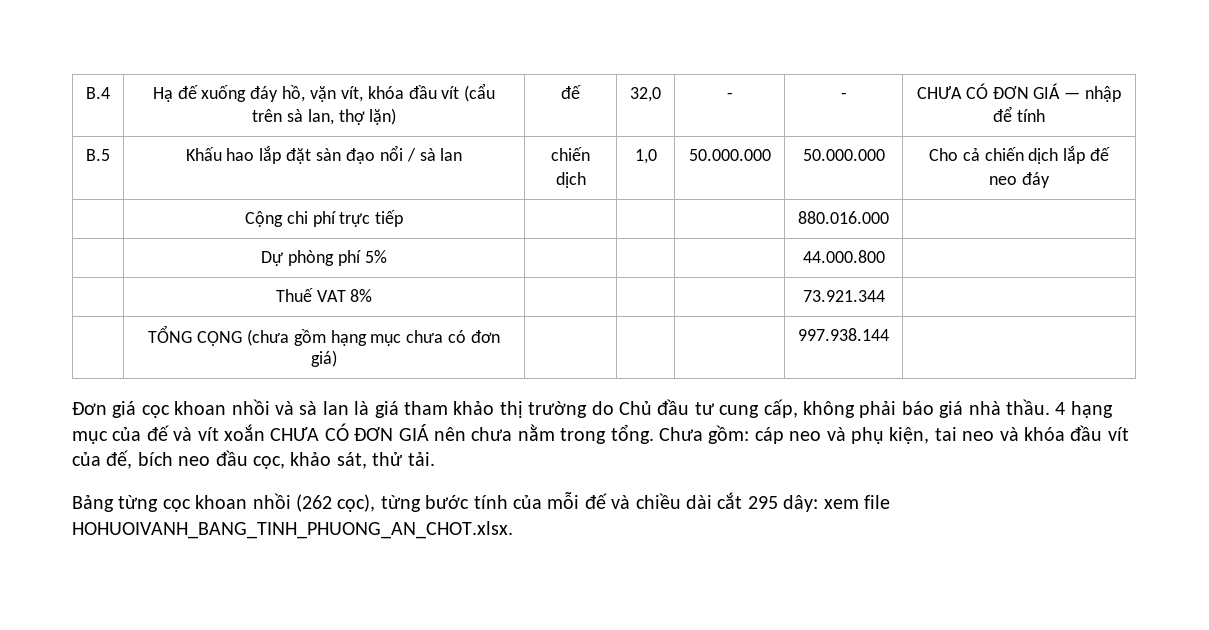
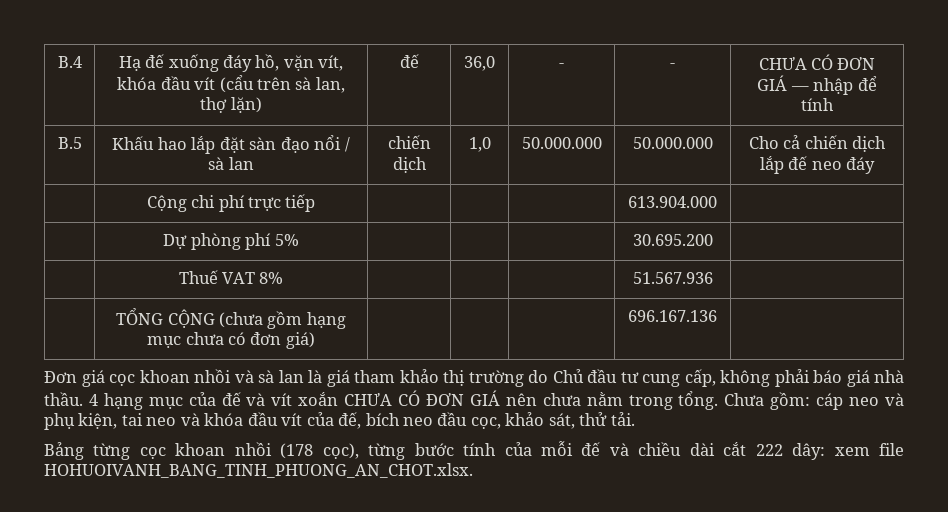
- B.4 | Hạ đế xuống đáy hồ, vặn vít, khóa đầu vít (cẩu trên sà lan, thợ lặn) | đế | 32,0 | - | - | CHƯA CÓ ĐƠN GIÁ — nhập để tính
+ B.4 | Hạ đế xuống đáy hồ, vặn vít, khóa đầu vít (cẩu trên sà lan, thợ lặn) | đế | 36,0 | - | - | CHƯA CÓ ĐƠN GIÁ — nhập để tính
- | Cộng chi phí trực tiếp | | | | 880.016.000 |
+ | Cộng chi phí trực tiếp | | | | 613.904.000 |
- | Dự phòng phí 5% | | | | 44.000.800 |
+ | Dự phòng phí 5% | | | | 30.695.200 |
- | Thuế VAT 8% | | | | 73.921.344 |
+ | Thuế VAT 8% | | | | 51.567.936 |
- | TỔNG CỘNG (chưa gồm hạng mục chưa có đơn giá) | | | | 997.938.144 |
+ | TỔNG CỘNG (chưa gồm hạng mục chưa có đơn giá) | | | | 696.167.136 |
- Bảng từng cọc khoan nhồi (262 cọc), từng bước tính của mỗi đế và chiều dài cắt 295 dây: xem file HOHUOIVANH_BANG_TINH_PHUONG_AN_CHOT.xlsx.
+ Bảng từng cọc khoan nhồi (178 cọc), từng bước tính của mỗi đế và chiều dài cắt 222 dây: xem file HOHUOIVANH_BANG_TINH_PHUONG_AN_CHOT.xlsx.

